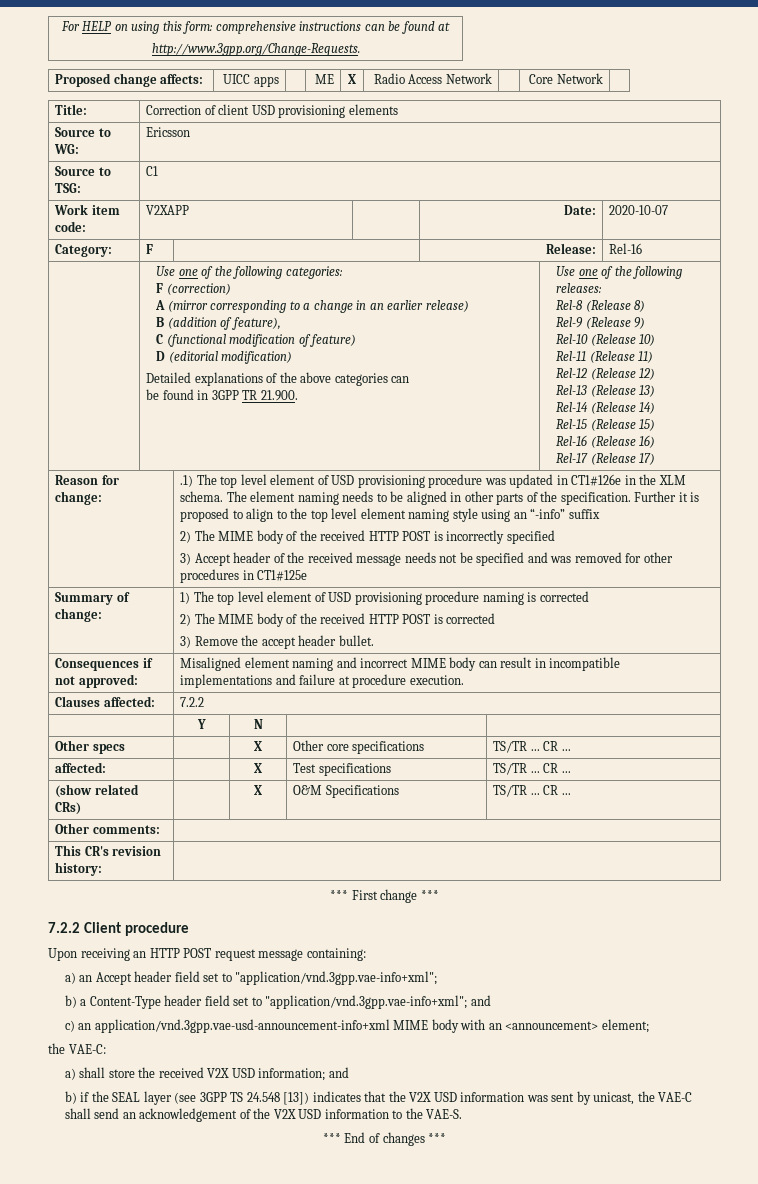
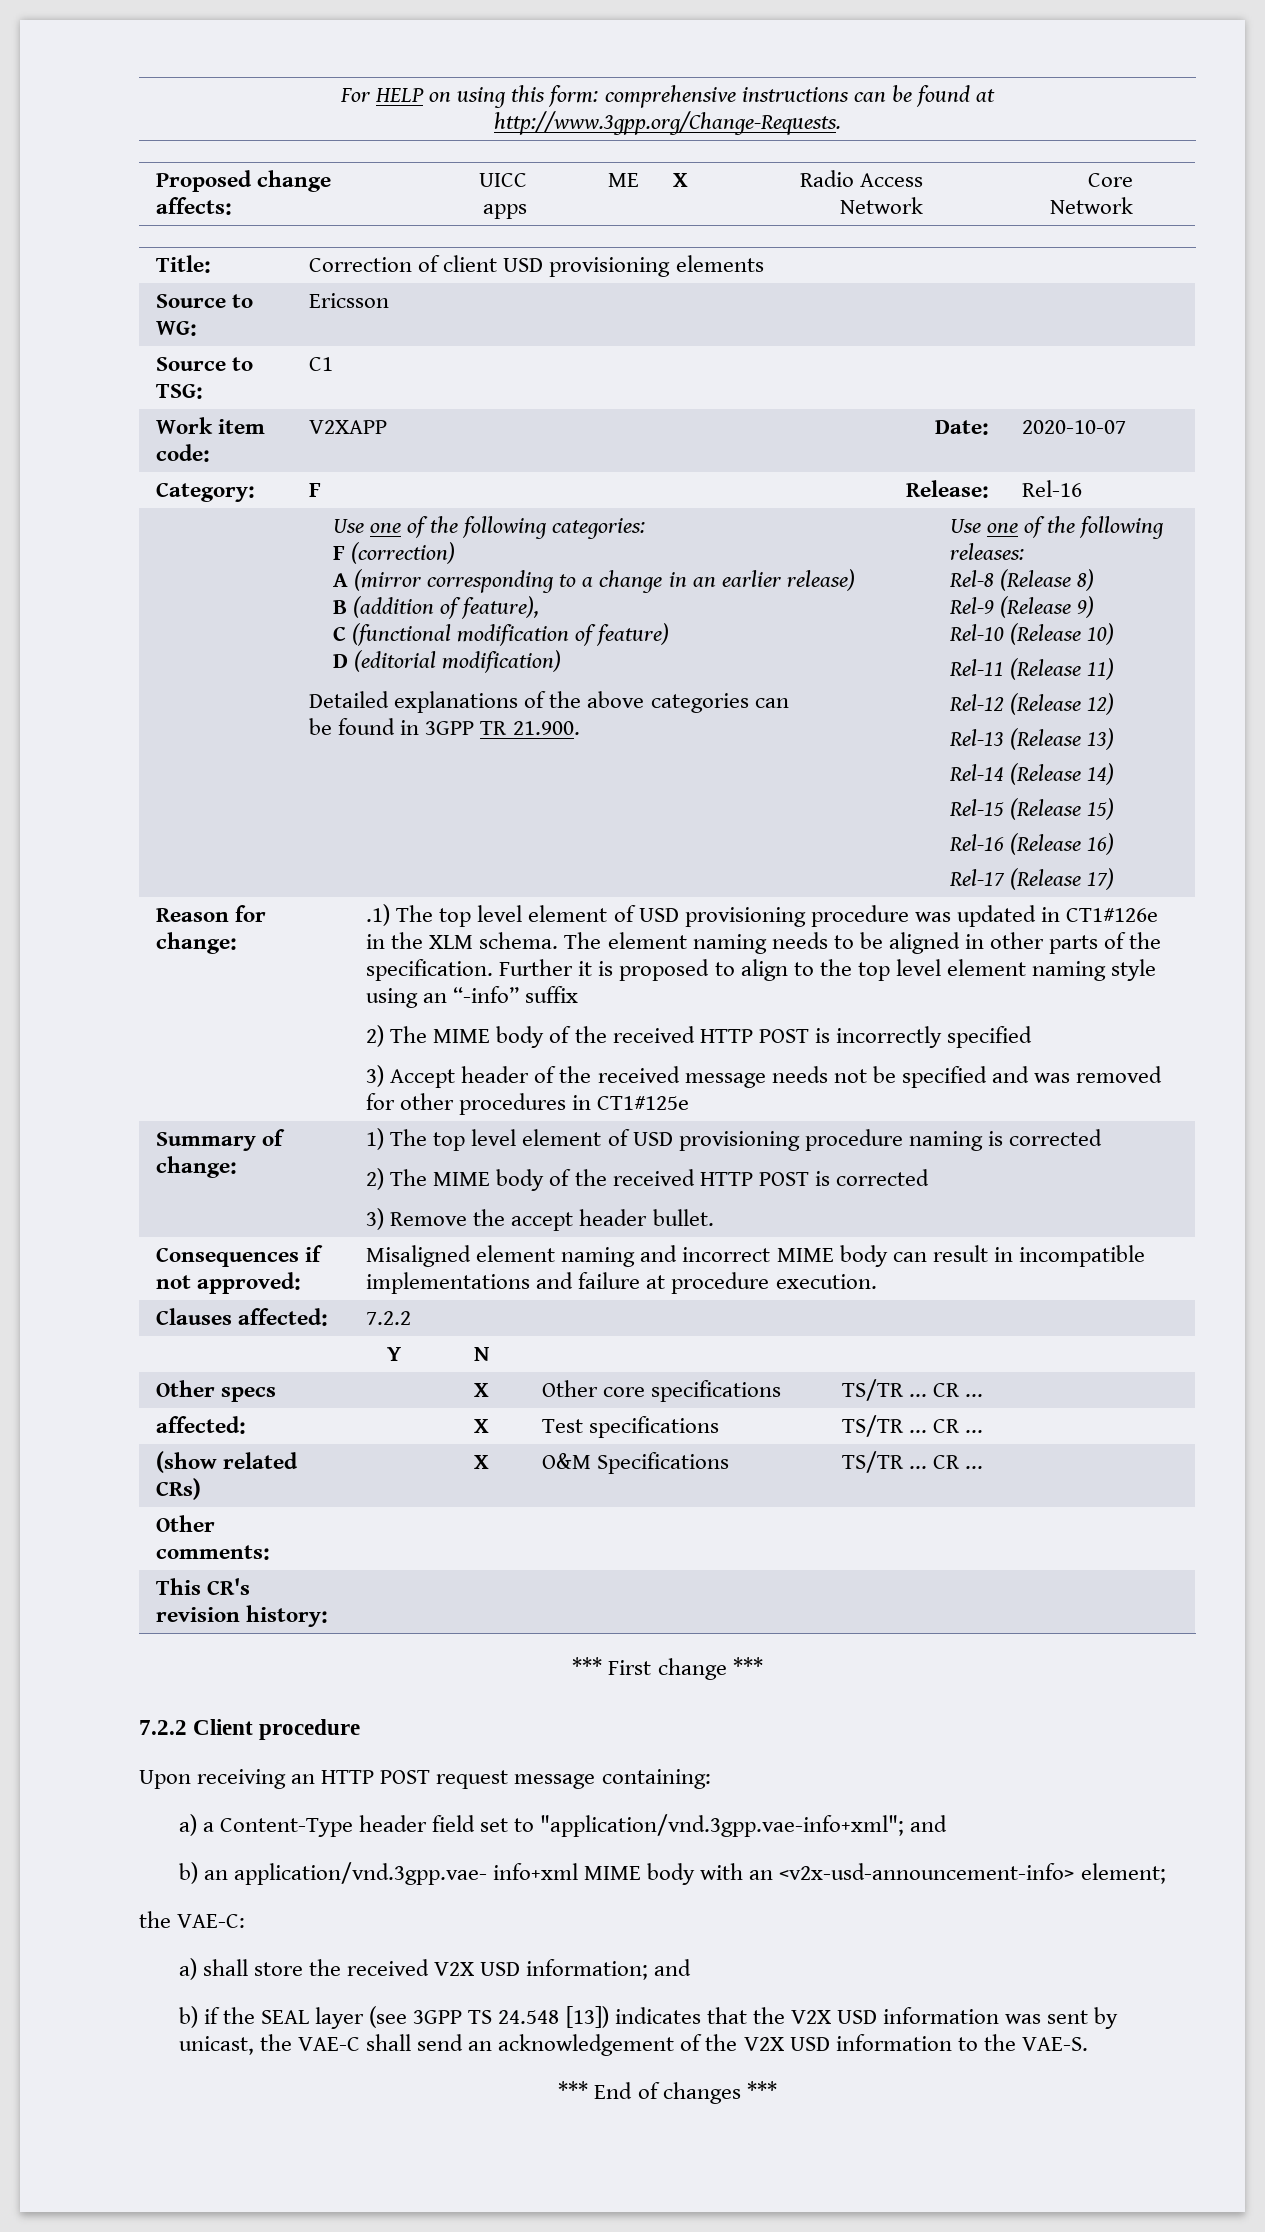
- a) an Accept header field set to "application/vnd.3gpp.vae-info+xml";
- b) a Content-Type header field set to "application/vnd.3gpp.vae-info+xml"; and
+ a) a Content-Type header field set to "application/vnd.3gpp.vae-info+xml"; and
- c) an application/vnd.3gpp.vae-usd-announcement-info+xml MIME body with an <announcement> element;
+ b) an application/vnd.3gpp.vae- info+xml MIME body with an <v2x-usd-announcement-info> element;

